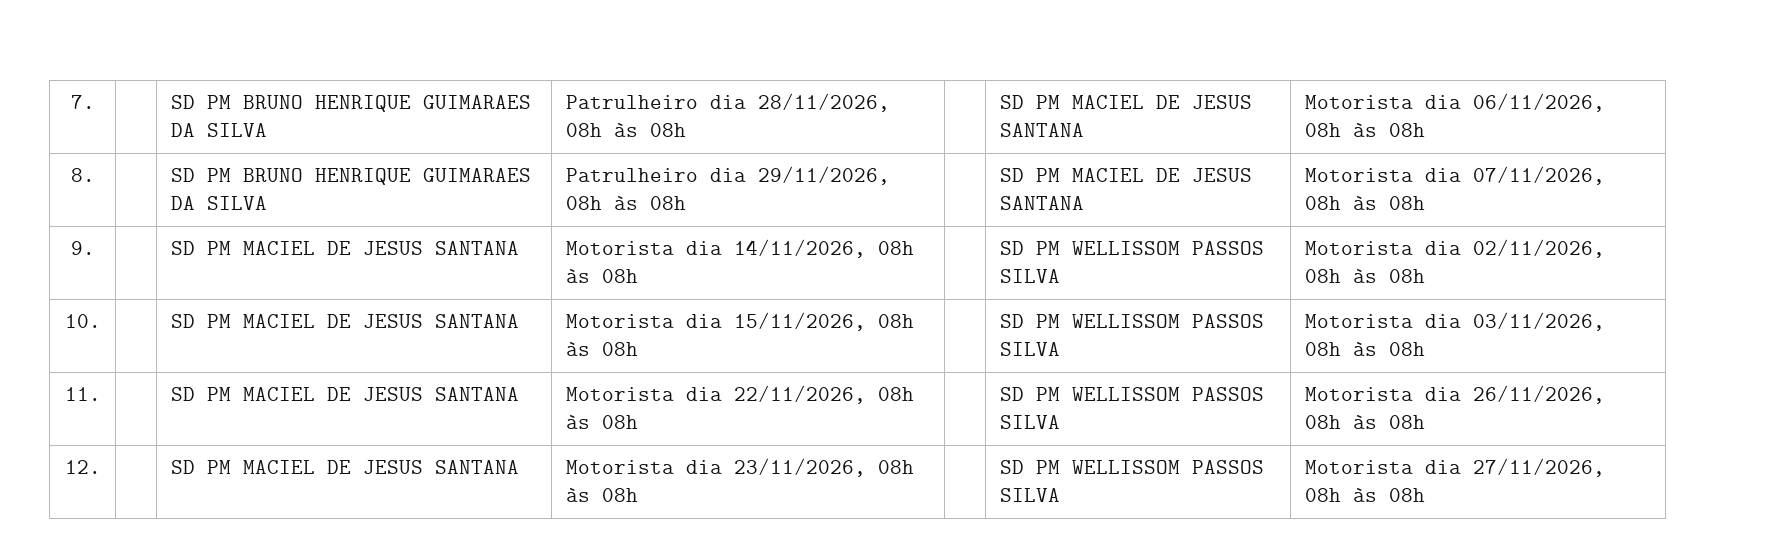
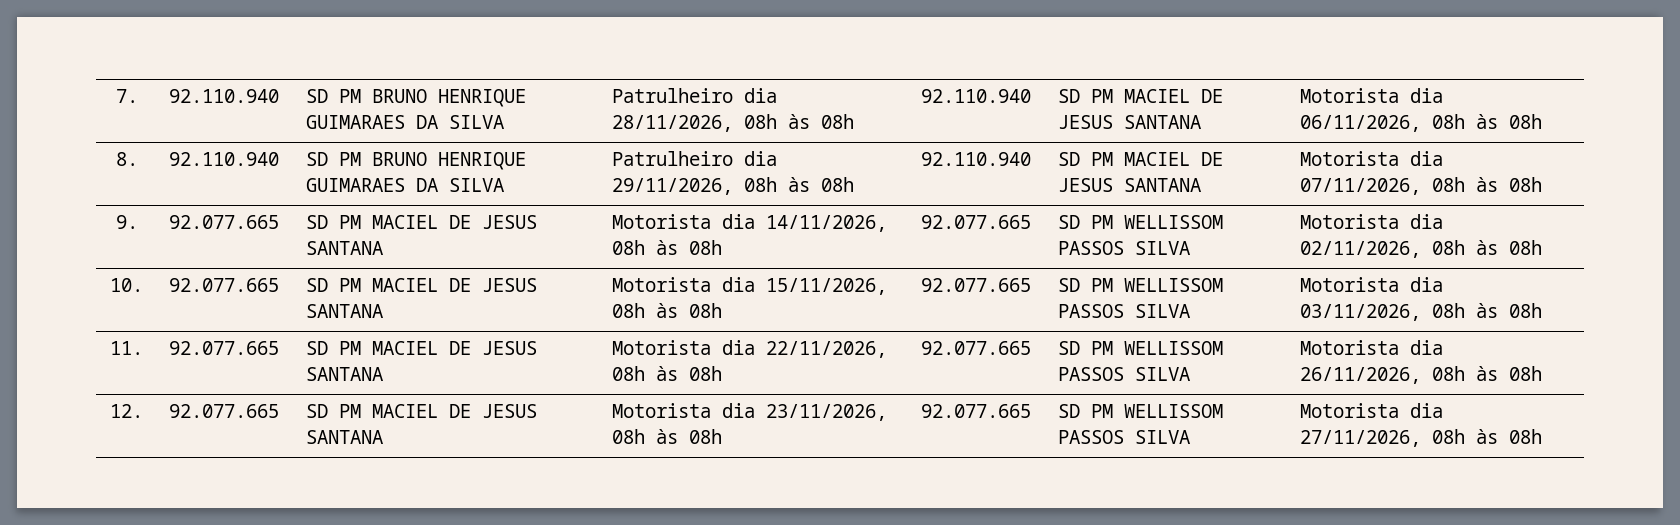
- 7. | | SD PM BRUNO HENRIQUE GUIMARAES DA SILVA | Patrulheiro dia 28/11/2026, 08h às 08h | | SD PM MACIEL DE JESUS SANTANA | Motorista dia 06/11/2026, 08h às 08h
+ 7. | 92.110.940 | SD PM BRUNO HENRIQUE GUIMARAES DA SILVA | Patrulheiro dia 28/11/2026, 08h às 08h | 92.110.940 | SD PM MACIEL DE JESUS SANTANA | Motorista dia 06/11/2026, 08h às 08h
- 8. | | SD PM BRUNO HENRIQUE GUIMARAES DA SILVA | Patrulheiro dia 29/11/2026, 08h às 08h | | SD PM MACIEL DE JESUS SANTANA | Motorista dia 07/11/2026, 08h às 08h
+ 8. | 92.110.940 | SD PM BRUNO HENRIQUE GUIMARAES DA SILVA | Patrulheiro dia 29/11/2026, 08h às 08h | 92.110.940 | SD PM MACIEL DE JESUS SANTANA | Motorista dia 07/11/2026, 08h às 08h
- 9. | | SD PM MACIEL DE JESUS SANTANA | Motorista dia 14/11/2026, 08h às 08h | | SD PM WELLISSOM PASSOS SILVA | Motorista dia 02/11/2026, 08h às 08h
+ 9. | 92.077.665 | SD PM MACIEL DE JESUS SANTANA | Motorista dia 14/11/2026, 08h às 08h | 92.077.665 | SD PM WELLISSOM PASSOS SILVA | Motorista dia 02/11/2026, 08h às 08h
- 10. | | SD PM MACIEL DE JESUS SANTANA | Motorista dia 15/11/2026, 08h às 08h | | SD PM WELLISSOM PASSOS SILVA | Motorista dia 03/11/2026, 08h às 08h
+ 10. | 92.077.665 | SD PM MACIEL DE JESUS SANTANA | Motorista dia 15/11/2026, 08h às 08h | 92.077.665 | SD PM WELLISSOM PASSOS SILVA | Motorista dia 03/11/2026, 08h às 08h
- 11. | | SD PM MACIEL DE JESUS SANTANA | Motorista dia 22/11/2026, 08h às 08h | | SD PM WELLISSOM PASSOS SILVA | Motorista dia 26/11/2026, 08h às 08h
+ 11. | 92.077.665 | SD PM MACIEL DE JESUS SANTANA | Motorista dia 22/11/2026, 08h às 08h | 92.077.665 | SD PM WELLISSOM PASSOS SILVA | Motorista dia 26/11/2026, 08h às 08h
- 12. | | SD PM MACIEL DE JESUS SANTANA | Motorista dia 23/11/2026, 08h às 08h | | SD PM WELLISSOM PASSOS SILVA | Motorista dia 27/11/2026, 08h às 08h
+ 12. | 92.077.665 | SD PM MACIEL DE JESUS SANTANA | Motorista dia 23/11/2026, 08h às 08h | 92.077.665 | SD PM WELLISSOM PASSOS SILVA | Motorista dia 27/11/2026, 08h às 08h

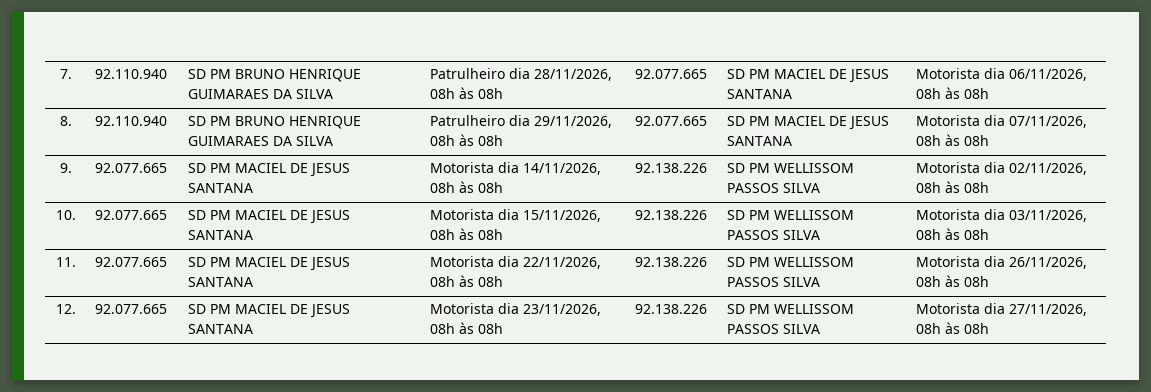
- 7. | 92.110.940 | SD PM BRUNO HENRIQUE GUIMARAES DA SILVA | Patrulheiro dia 28/11/2026, 08h às 08h | 92.110.940 | SD PM MACIEL DE JESUS SANTANA | Motorista dia 06/11/2026, 08h às 08h
+ 7. | 92.110.940 | SD PM BRUNO HENRIQUE GUIMARAES DA SILVA | Patrulheiro dia 28/11/2026, 08h às 08h | 92.077.665 | SD PM MACIEL DE JESUS SANTANA | Motorista dia 06/11/2026, 08h às 08h
- 8. | 92.110.940 | SD PM BRUNO HENRIQUE GUIMARAES DA SILVA | Patrulheiro dia 29/11/2026, 08h às 08h | 92.110.940 | SD PM MACIEL DE JESUS SANTANA | Motorista dia 07/11/2026, 08h às 08h
+ 8. | 92.110.940 | SD PM BRUNO HENRIQUE GUIMARAES DA SILVA | Patrulheiro dia 29/11/2026, 08h às 08h | 92.077.665 | SD PM MACIEL DE JESUS SANTANA | Motorista dia 07/11/2026, 08h às 08h
- 9. | 92.077.665 | SD PM MACIEL DE JESUS SANTANA | Motorista dia 14/11/2026, 08h às 08h | 92.077.665 | SD PM WELLISSOM PASSOS SILVA | Motorista dia 02/11/2026, 08h às 08h
+ 9. | 92.077.665 | SD PM MACIEL DE JESUS SANTANA | Motorista dia 14/11/2026, 08h às 08h | 92.138.226 | SD PM WELLISSOM PASSOS SILVA | Motorista dia 02/11/2026, 08h às 08h
- 10. | 92.077.665 | SD PM MACIEL DE JESUS SANTANA | Motorista dia 15/11/2026, 08h às 08h | 92.077.665 | SD PM WELLISSOM PASSOS SILVA | Motorista dia 03/11/2026, 08h às 08h
+ 10. | 92.077.665 | SD PM MACIEL DE JESUS SANTANA | Motorista dia 15/11/2026, 08h às 08h | 92.138.226 | SD PM WELLISSOM PASSOS SILVA | Motorista dia 03/11/2026, 08h às 08h
- 11. | 92.077.665 | SD PM MACIEL DE JESUS SANTANA | Motorista dia 22/11/2026, 08h às 08h | 92.077.665 | SD PM WELLISSOM PASSOS SILVA | Motorista dia 26/11/2026, 08h às 08h
+ 11. | 92.077.665 | SD PM MACIEL DE JESUS SANTANA | Motorista dia 22/11/2026, 08h às 08h | 92.138.226 | SD PM WELLISSOM PASSOS SILVA | Motorista dia 26/11/2026, 08h às 08h
- 12. | 92.077.665 | SD PM MACIEL DE JESUS SANTANA | Motorista dia 23/11/2026, 08h às 08h | 92.077.665 | SD PM WELLISSOM PASSOS SILVA | Motorista dia 27/11/2026, 08h às 08h
+ 12. | 92.077.665 | SD PM MACIEL DE JESUS SANTANA | Motorista dia 23/11/2026, 08h às 08h | 92.138.226 | SD PM WELLISSOM PASSOS SILVA | Motorista dia 27/11/2026, 08h às 08h

